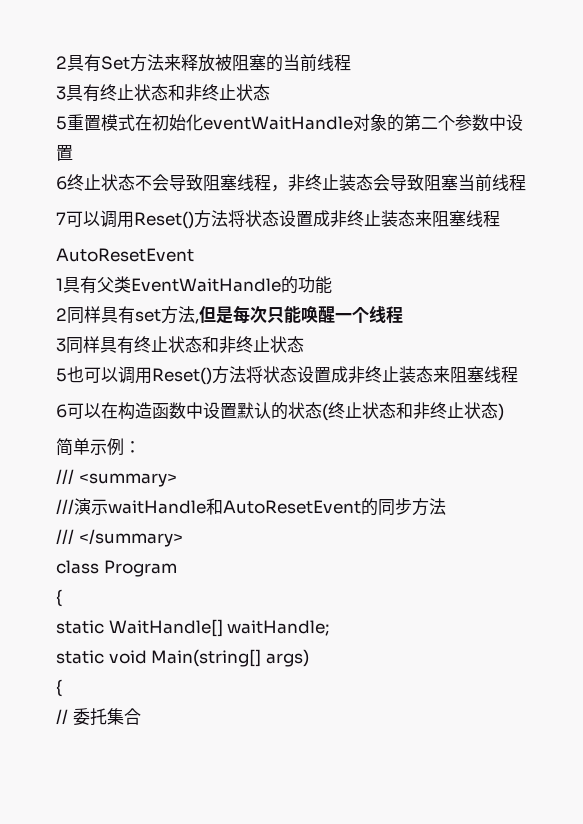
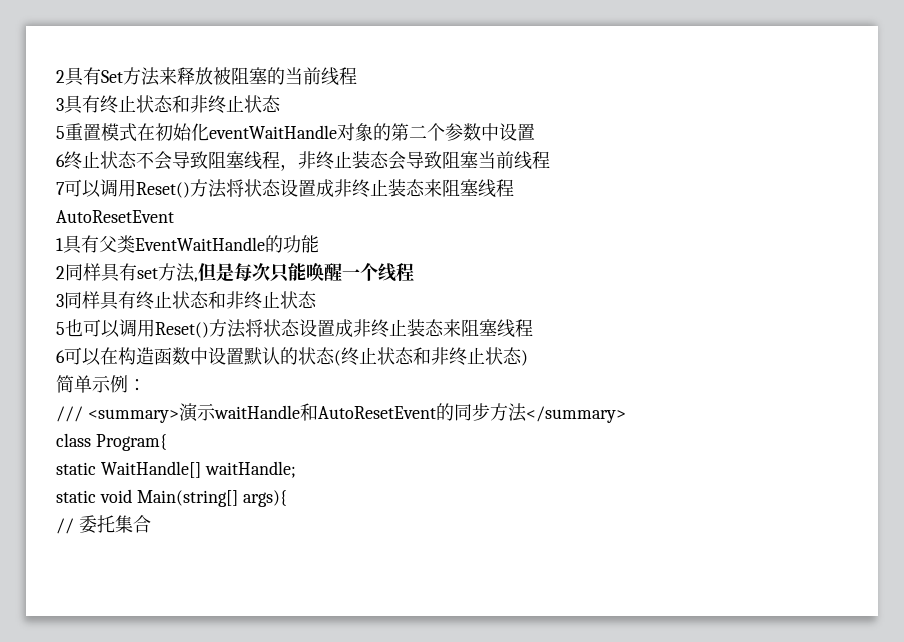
- /// <summary>
- ///演示waitHandle和AutoResetEvent的同步方法
- /// </summary>
+ /// <summary>演示waitHandle和AutoResetEvent的同步方法</summary>
- class Program
- {
+ class Program{
- static void Main(string[] args)
- {
+ static void Main(string[] args){

